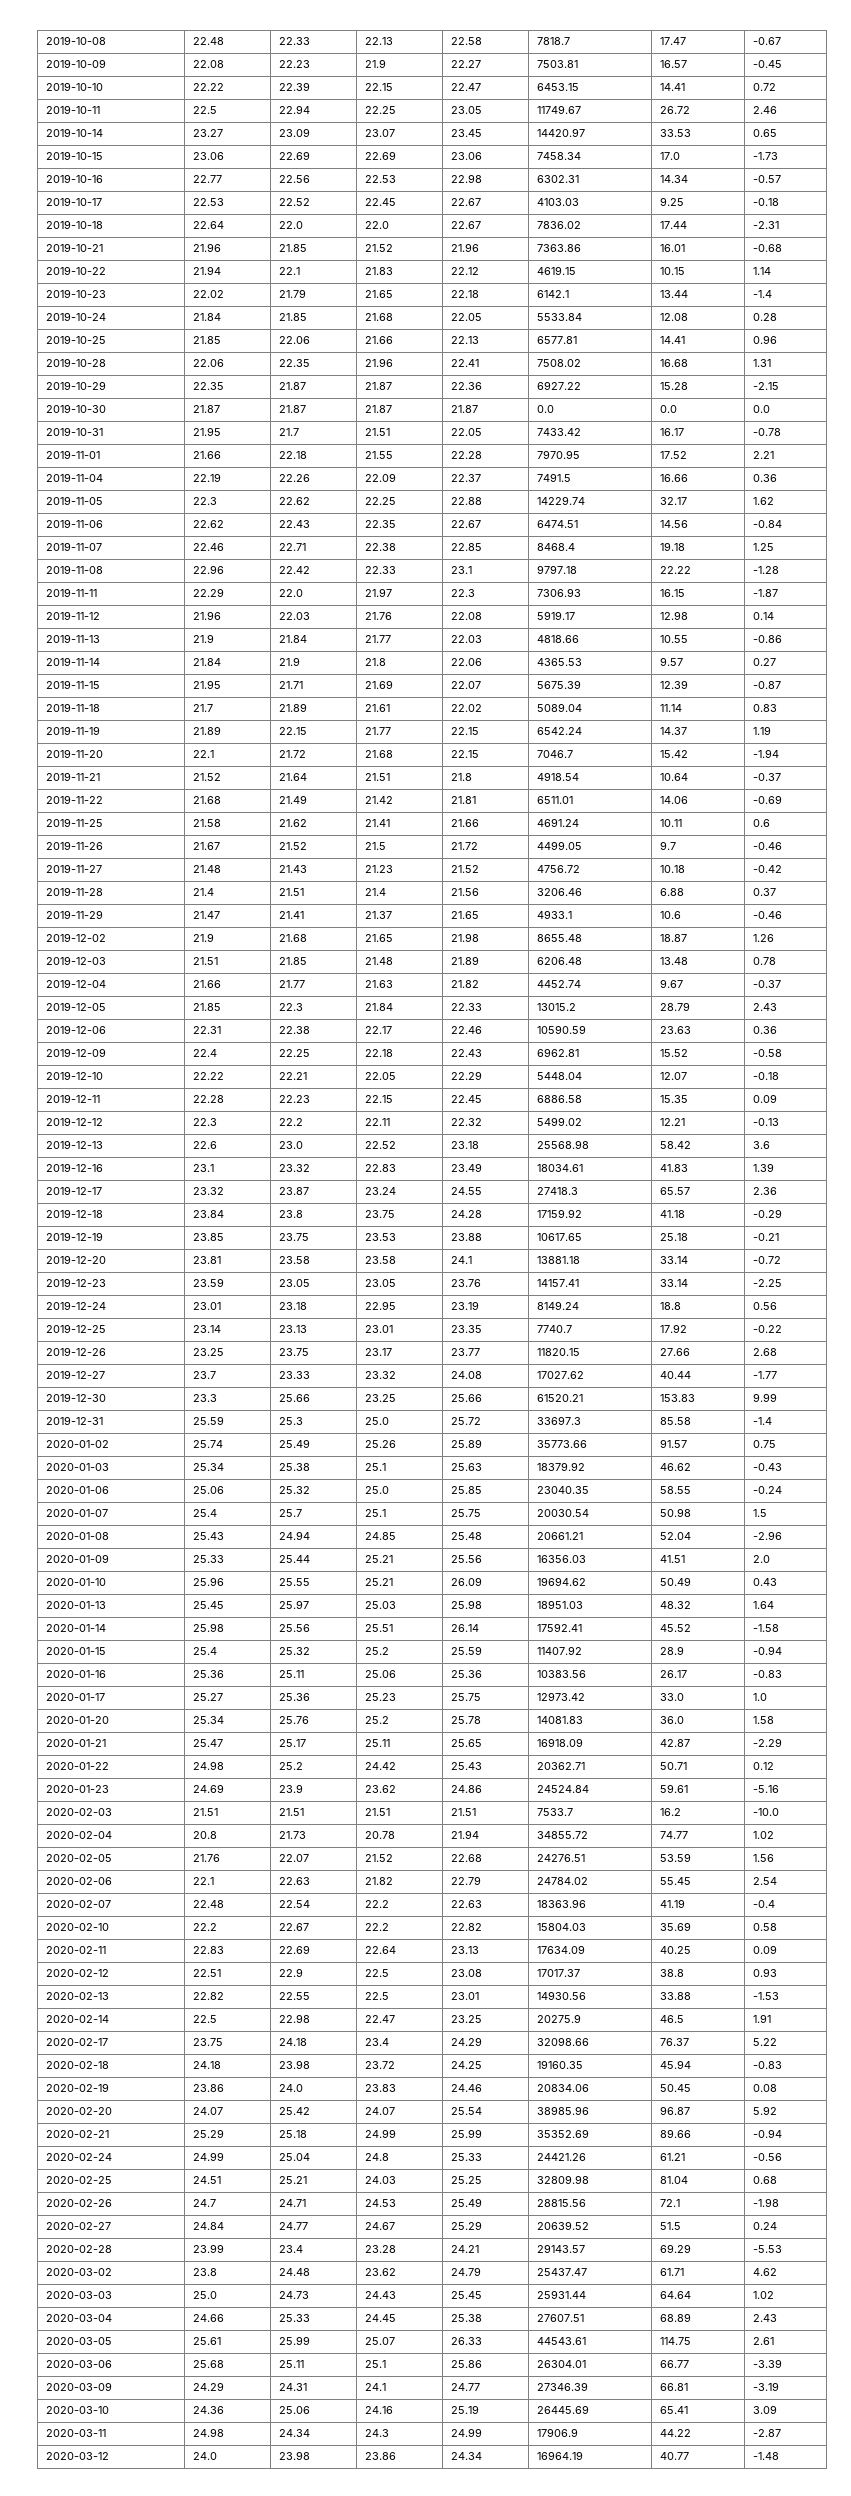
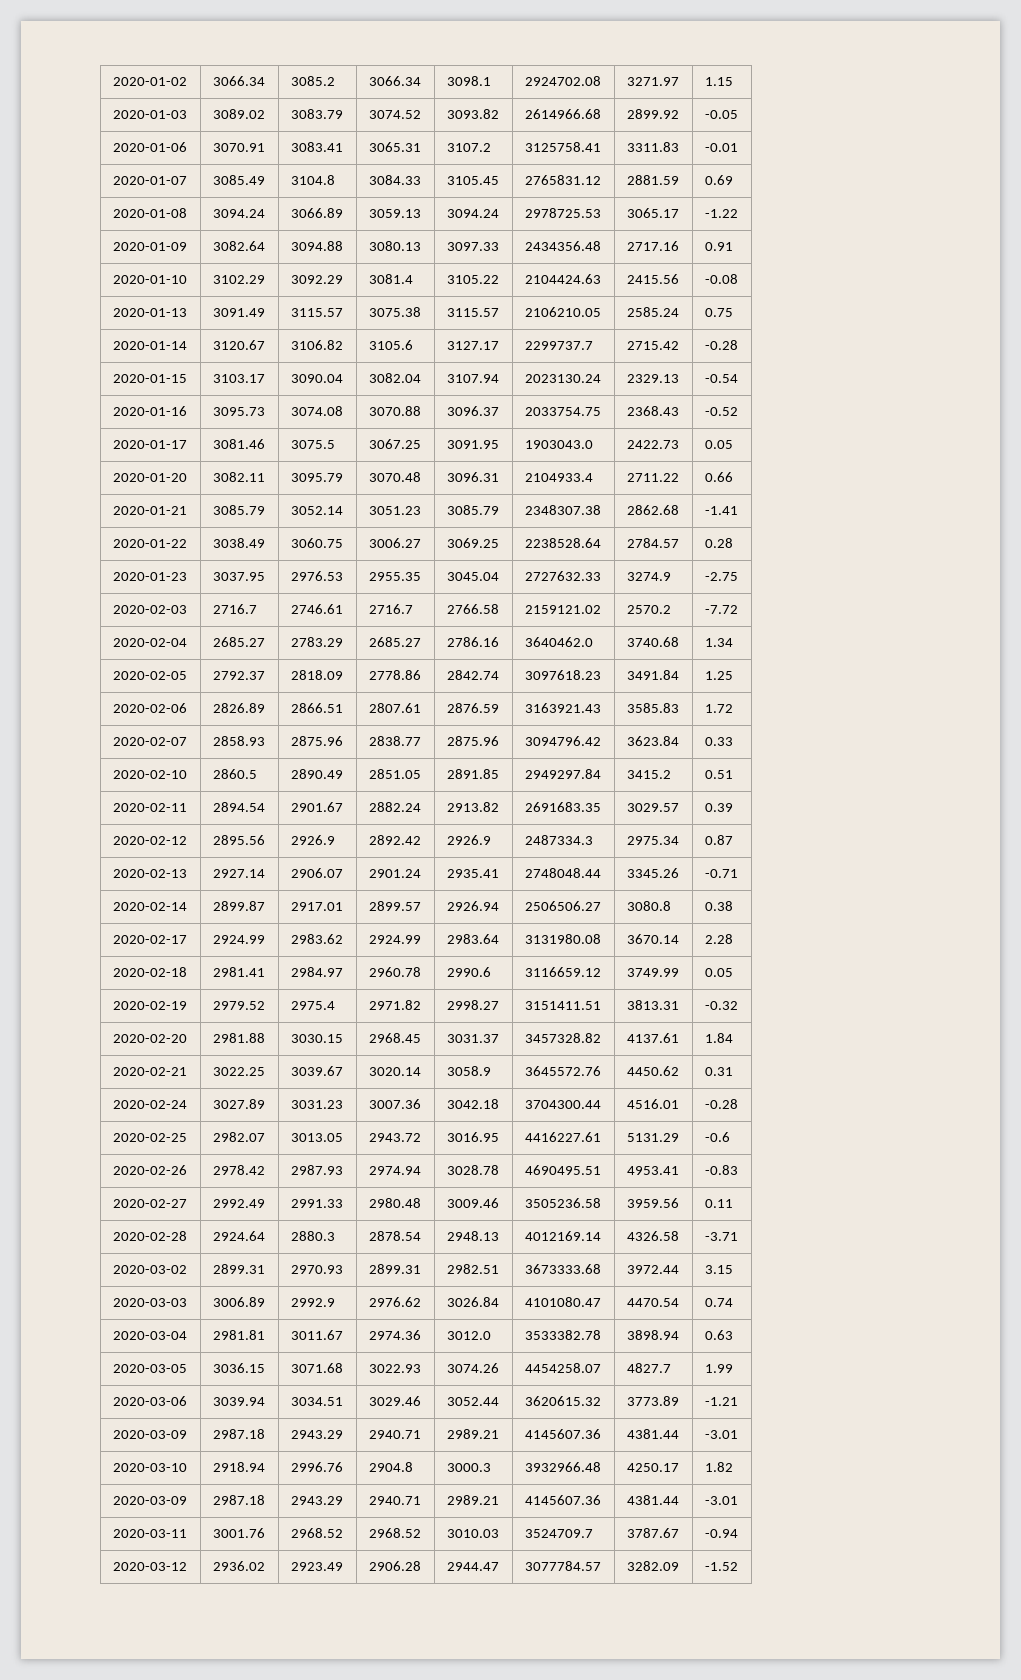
- 2019-10-08 | 22.48 | 22.33 | 22.13 | 22.58 | 7818.7 | 17.47 | -0.67
- 2019-10-09 | 22.08 | 22.23 | 21.9 | 22.27 | 7503.81 | 16.57 | -0.45
- 2019-10-10 | 22.22 | 22.39 | 22.15 | 22.47 | 6453.15 | 14.41 | 0.72
- 2019-10-11 | 22.5 | 22.94 | 22.25 | 23.05 | 11749.67 | 26.72 | 2.46
- 2019-10-14 | 23.27 | 23.09 | 23.07 | 23.45 | 14420.97 | 33.53 | 0.65
- 2019-10-15 | 23.06 | 22.69 | 22.69 | 23.06 | 7458.34 | 17.0 | -1.73
- 2019-10-16 | 22.77 | 22.56 | 22.53 | 22.98 | 6302.31 | 14.34 | -0.57
- 2019-10-17 | 22.53 | 22.52 | 22.45 | 22.67 | 4103.03 | 9.25 | -0.18
- 2019-10-18 | 22.64 | 22.0 | 22.0 | 22.67 | 7836.02 | 17.44 | -2.31
- 2019-10-21 | 21.96 | 21.85 | 21.52 | 21.96 | 7363.86 | 16.01 | -0.68
- 2019-10-22 | 21.94 | 22.1 | 21.83 | 22.12 | 4619.15 | 10.15 | 1.14
- 2019-10-23 | 22.02 | 21.79 | 21.65 | 22.18 | 6142.1 | 13.44 | -1.4
- 2019-10-24 | 21.84 | 21.85 | 21.68 | 22.05 | 5533.84 | 12.08 | 0.28
- 2019-10-25 | 21.85 | 22.06 | 21.66 | 22.13 | 6577.81 | 14.41 | 0.96
- 2019-10-28 | 22.06 | 22.35 | 21.96 | 22.41 | 7508.02 | 16.68 | 1.31
- 2019-10-29 | 22.35 | 21.87 | 21.87 | 22.36 | 6927.22 | 15.28 | -2.15
- 2019-10-30 | 21.87 | 21.87 | 21.87 | 21.87 | 0.0 | 0.0 | 0.0
- 2019-10-31 | 21.95 | 21.7 | 21.51 | 22.05 | 7433.42 | 16.17 | -0.78
- 2019-11-01 | 21.66 | 22.18 | 21.55 | 22.28 | 7970.95 | 17.52 | 2.21
- 2019-11-04 | 22.19 | 22.26 | 22.09 | 22.37 | 7491.5 | 16.66 | 0.36
- 2019-11-05 | 22.3 | 22.62 | 22.25 | 22.88 | 14229.74 | 32.17 | 1.62
- 2019-11-06 | 22.62 | 22.43 | 22.35 | 22.67 | 6474.51 | 14.56 | -0.84
- 2019-11-07 | 22.46 | 22.71 | 22.38 | 22.85 | 8468.4 | 19.18 | 1.25
- 2019-11-08 | 22.96 | 22.42 | 22.33 | 23.1 | 9797.18 | 22.22 | -1.28
- 2019-11-11 | 22.29 | 22.0 | 21.97 | 22.3 | 7306.93 | 16.15 | -1.87
- 2019-11-12 | 21.96 | 22.03 | 21.76 | 22.08 | 5919.17 | 12.98 | 0.14
- 2019-11-13 | 21.9 | 21.84 | 21.77 | 22.03 | 4818.66 | 10.55 | -0.86
- 2019-11-14 | 21.84 | 21.9 | 21.8 | 22.06 | 4365.53 | 9.57 | 0.27
- 2019-11-15 | 21.95 | 21.71 | 21.69 | 22.07 | 5675.39 | 12.39 | -0.87
- 2019-11-18 | 21.7 | 21.89 | 21.61 | 22.02 | 5089.04 | 11.14 | 0.83
- 2019-11-19 | 21.89 | 22.15 | 21.77 | 22.15 | 6542.24 | 14.37 | 1.19
- 2019-11-20 | 22.1 | 21.72 | 21.68 | 22.15 | 7046.7 | 15.42 | -1.94
- 2019-11-21 | 21.52 | 21.64 | 21.51 | 21.8 | 4918.54 | 10.64 | -0.37
- 2019-11-22 | 21.68 | 21.49 | 21.42 | 21.81 | 6511.01 | 14.06 | -0.69
- 2019-11-25 | 21.58 | 21.62 | 21.41 | 21.66 | 4691.24 | 10.11 | 0.6
- 2019-11-26 | 21.67 | 21.52 | 21.5 | 21.72 | 4499.05 | 9.7 | -0.46
- 2019-11-27 | 21.48 | 21.43 | 21.23 | 21.52 | 4756.72 | 10.18 | -0.42
- 2019-11-28 | 21.4 | 21.51 | 21.4 | 21.56 | 3206.46 | 6.88 | 0.37
- 2019-11-29 | 21.47 | 21.41 | 21.37 | 21.65 | 4933.1 | 10.6 | -0.46
- 2019-12-02 | 21.9 | 21.68 | 21.65 | 21.98 | 8655.48 | 18.87 | 1.26
- 2019-12-03 | 21.51 | 21.85 | 21.48 | 21.89 | 6206.48 | 13.48 | 0.78
- 2019-12-04 | 21.66 | 21.77 | 21.63 | 21.82 | 4452.74 | 9.67 | -0.37
- 2019-12-05 | 21.85 | 22.3 | 21.84 | 22.33 | 13015.2 | 28.79 | 2.43
- 2019-12-06 | 22.31 | 22.38 | 22.17 | 22.46 | 10590.59 | 23.63 | 0.36
- 2019-12-09 | 22.4 | 22.25 | 22.18 | 22.43 | 6962.81 | 15.52 | -0.58
- 2019-12-10 | 22.22 | 22.21 | 22.05 | 22.29 | 5448.04 | 12.07 | -0.18
- 2019-12-11 | 22.28 | 22.23 | 22.15 | 22.45 | 6886.58 | 15.35 | 0.09
- 2019-12-12 | 22.3 | 22.2 | 22.11 | 22.32 | 5499.02 | 12.21 | -0.13
- 2019-12-13 | 22.6 | 23.0 | 22.52 | 23.18 | 25568.98 | 58.42 | 3.6
- 2019-12-16 | 23.1 | 23.32 | 22.83 | 23.49 | 18034.61 | 41.83 | 1.39
- 2019-12-17 | 23.32 | 23.87 | 23.24 | 24.55 | 27418.3 | 65.57 | 2.36
- 2019-12-18 | 23.84 | 23.8 | 23.75 | 24.28 | 17159.92 | 41.18 | -0.29
- 2019-12-19 | 23.85 | 23.75 | 23.53 | 23.88 | 10617.65 | 25.18 | -0.21
- 2019-12-20 | 23.81 | 23.58 | 23.58 | 24.1 | 13881.18 | 33.14 | -0.72
- 2019-12-23 | 23.59 | 23.05 | 23.05 | 23.76 | 14157.41 | 33.14 | -2.25
- 2019-12-24 | 23.01 | 23.18 | 22.95 | 23.19 | 8149.24 | 18.8 | 0.56
- 2019-12-25 | 23.14 | 23.13 | 23.01 | 23.35 | 7740.7 | 17.92 | -0.22
- 2019-12-26 | 23.25 | 23.75 | 23.17 | 23.77 | 11820.15 | 27.66 | 2.68
- 2019-12-27 | 23.7 | 23.33 | 23.32 | 24.08 | 17027.62 | 40.44 | -1.77
- 2019-12-30 | 23.3 | 25.66 | 23.25 | 25.66 | 61520.21 | 153.83 | 9.99
- 2019-12-31 | 25.59 | 25.3 | 25.0 | 25.72 | 33697.3 | 85.58 | -1.4
- 2020-01-02 | 25.74 | 25.49 | 25.26 | 25.89 | 35773.66 | 91.57 | 0.75
- 2020-01-03 | 25.34 | 25.38 | 25.1 | 25.63 | 18379.92 | 46.62 | -0.43
- 2020-01-06 | 25.06 | 25.32 | 25.0 | 25.85 | 23040.35 | 58.55 | -0.24
- 2020-01-07 | 25.4 | 25.7 | 25.1 | 25.75 | 20030.54 | 50.98 | 1.5
- 2020-01-08 | 25.43 | 24.94 | 24.85 | 25.48 | 20661.21 | 52.04 | -2.96
- 2020-01-09 | 25.33 | 25.44 | 25.21 | 25.56 | 16356.03 | 41.51 | 2.0
- 2020-01-10 | 25.96 | 25.55 | 25.21 | 26.09 | 19694.62 | 50.49 | 0.43
- 2020-01-13 | 25.45 | 25.97 | 25.03 | 25.98 | 18951.03 | 48.32 | 1.64
- 2020-01-14 | 25.98 | 25.56 | 25.51 | 26.14 | 17592.41 | 45.52 | -1.58
- 2020-01-15 | 25.4 | 25.32 | 25.2 | 25.59 | 11407.92 | 28.9 | -0.94
- 2020-01-16 | 25.36 | 25.11 | 25.06 | 25.36 | 10383.56 | 26.17 | -0.83
- 2020-01-17 | 25.27 | 25.36 | 25.23 | 25.75 | 12973.42 | 33.0 | 1.0
- 2020-01-20 | 25.34 | 25.76 | 25.2 | 25.78 | 14081.83 | 36.0 | 1.58
- 2020-01-21 | 25.47 | 25.17 | 25.11 | 25.65 | 16918.09 | 42.87 | -2.29
- 2020-01-22 | 24.98 | 25.2 | 24.42 | 25.43 | 20362.71 | 50.71 | 0.12
- 2020-01-23 | 24.69 | 23.9 | 23.62 | 24.86 | 24524.84 | 59.61 | -5.16
- 2020-02-03 | 21.51 | 21.51 | 21.51 | 21.51 | 7533.7 | 16.2 | -10.0
- 2020-02-04 | 20.8 | 21.73 | 20.78 | 21.94 | 34855.72 | 74.77 | 1.02
- 2020-02-05 | 21.76 | 22.07 | 21.52 | 22.68 | 24276.51 | 53.59 | 1.56
- 2020-02-06 | 22.1 | 22.63 | 21.82 | 22.79 | 24784.02 | 55.45 | 2.54
- 2020-02-07 | 22.48 | 22.54 | 22.2 | 22.63 | 18363.96 | 41.19 | -0.4
- 2020-02-10 | 22.2 | 22.67 | 22.2 | 22.82 | 15804.03 | 35.69 | 0.58
- 2020-02-11 | 22.83 | 22.69 | 22.64 | 23.13 | 17634.09 | 40.25 | 0.09
- 2020-02-12 | 22.51 | 22.9 | 22.5 | 23.08 | 17017.37 | 38.8 | 0.93
- 2020-02-13 | 22.82 | 22.55 | 22.5 | 23.01 | 14930.56 | 33.88 | -1.53
- 2020-02-14 | 22.5 | 22.98 | 22.47 | 23.25 | 20275.9 | 46.5 | 1.91
- 2020-02-17 | 23.75 | 24.18 | 23.4 | 24.29 | 32098.66 | 76.37 | 5.22
- 2020-02-18 | 24.18 | 23.98 | 23.72 | 24.25 | 19160.35 | 45.94 | -0.83
- 2020-02-19 | 23.86 | 24.0 | 23.83 | 24.46 | 20834.06 | 50.45 | 0.08
- 2020-02-20 | 24.07 | 25.42 | 24.07 | 25.54 | 38985.96 | 96.87 | 5.92
- 2020-02-21 | 25.29 | 25.18 | 24.99 | 25.99 | 35352.69 | 89.66 | -0.94
- 2020-02-24 | 24.99 | 25.04 | 24.8 | 25.33 | 24421.26 | 61.21 | -0.56
- 2020-02-25 | 24.51 | 25.21 | 24.03 | 25.25 | 32809.98 | 81.04 | 0.68
- 2020-02-26 | 24.7 | 24.71 | 24.53 | 25.49 | 28815.56 | 72.1 | -1.98
- 2020-02-27 | 24.84 | 24.77 | 24.67 | 25.29 | 20639.52 | 51.5 | 0.24
- 2020-02-28 | 23.99 | 23.4 | 23.28 | 24.21 | 29143.57 | 69.29 | -5.53
- 2020-03-02 | 23.8 | 24.48 | 23.62 | 24.79 | 25437.47 | 61.71 | 4.62
- 2020-03-03 | 25.0 | 24.73 | 24.43 | 25.45 | 25931.44 | 64.64 | 1.02
- 2020-03-04 | 24.66 | 25.33 | 24.45 | 25.38 | 27607.51 | 68.89 | 2.43
- 2020-03-05 | 25.61 | 25.99 | 25.07 | 26.33 | 44543.61 | 114.75 | 2.61
- 2020-03-06 | 25.68 | 25.11 | 25.1 | 25.86 | 26304.01 | 66.77 | -3.39
- 2020-03-09 | 24.29 | 24.31 | 24.1 | 24.77 | 27346.39 | 66.81 | -3.19
- 2020-03-10 | 24.36 | 25.06 | 24.16 | 25.19 | 26445.69 | 65.41 | 3.09
- 2020-03-11 | 24.98 | 24.34 | 24.3 | 24.99 | 17906.9 | 44.22 | -2.87
- 2020-03-12 | 24.0 | 23.98 | 23.86 | 24.34 | 16964.19 | 40.77 | -1.48
+ 2020-01-02 | 3066.34 | 3085.2 | 3066.34 | 3098.1 | 2924702.08 | 3271.97 | 1.15
+ 2020-01-03 | 3089.02 | 3083.79 | 3074.52 | 3093.82 | 2614966.68 | 2899.92 | -0.05
+ 2020-01-06 | 3070.91 | 3083.41 | 3065.31 | 3107.2 | 3125758.41 | 3311.83 | -0.01
+ 2020-01-07 | 3085.49 | 3104.8 | 3084.33 | 3105.45 | 2765831.12 | 2881.59 | 0.69
+ 2020-01-08 | 3094.24 | 3066.89 | 3059.13 | 3094.24 | 2978725.53 | 3065.17 | -1.22
+ 2020-01-09 | 3082.64 | 3094.88 | 3080.13 | 3097.33 | 2434356.48 | 2717.16 | 0.91
+ 2020-01-10 | 3102.29 | 3092.29 | 3081.4 | 3105.22 | 2104424.63 | 2415.56 | -0.08
+ 2020-01-13 | 3091.49 | 3115.57 | 3075.38 | 3115.57 | 2106210.05 | 2585.24 | 0.75
+ 2020-01-14 | 3120.67 | 3106.82 | 3105.6 | 3127.17 | 2299737.7 | 2715.42 | -0.28
+ 2020-01-15 | 3103.17 | 3090.04 | 3082.04 | 3107.94 | 2023130.24 | 2329.13 | -0.54
+ 2020-01-16 | 3095.73 | 3074.08 | 3070.88 | 3096.37 | 2033754.75 | 2368.43 | -0.52
+ 2020-01-17 | 3081.46 | 3075.5 | 3067.25 | 3091.95 | 1903043.0 | 2422.73 | 0.05
+ 2020-01-20 | 3082.11 | 3095.79 | 3070.48 | 3096.31 | 2104933.4 | 2711.22 | 0.66
+ 2020-01-21 | 3085.79 | 3052.14 | 3051.23 | 3085.79 | 2348307.38 | 2862.68 | -1.41
+ 2020-01-22 | 3038.49 | 3060.75 | 3006.27 | 3069.25 | 2238528.64 | 2784.57 | 0.28
+ 2020-01-23 | 3037.95 | 2976.53 | 2955.35 | 3045.04 | 2727632.33 | 3274.9 | -2.75
+ 2020-02-03 | 2716.7 | 2746.61 | 2716.7 | 2766.58 | 2159121.02 | 2570.2 | -7.72
+ 2020-02-04 | 2685.27 | 2783.29 | 2685.27 | 2786.16 | 3640462.0 | 3740.68 | 1.34
+ 2020-02-05 | 2792.37 | 2818.09 | 2778.86 | 2842.74 | 3097618.23 | 3491.84 | 1.25
+ 2020-02-06 | 2826.89 | 2866.51 | 2807.61 | 2876.59 | 3163921.43 | 3585.83 | 1.72
+ 2020-02-07 | 2858.93 | 2875.96 | 2838.77 | 2875.96 | 3094796.42 | 3623.84 | 0.33
+ 2020-02-10 | 2860.5 | 2890.49 | 2851.05 | 2891.85 | 2949297.84 | 3415.2 | 0.51
+ 2020-02-11 | 2894.54 | 2901.67 | 2882.24 | 2913.82 | 2691683.35 | 3029.57 | 0.39
+ 2020-02-12 | 2895.56 | 2926.9 | 2892.42 | 2926.9 | 2487334.3 | 2975.34 | 0.87
+ 2020-02-13 | 2927.14 | 2906.07 | 2901.24 | 2935.41 | 2748048.44 | 3345.26 | -0.71
+ 2020-02-14 | 2899.87 | 2917.01 | 2899.57 | 2926.94 | 2506506.27 | 3080.8 | 0.38
+ 2020-02-17 | 2924.99 | 2983.62 | 2924.99 | 2983.64 | 3131980.08 | 3670.14 | 2.28
+ 2020-02-18 | 2981.41 | 2984.97 | 2960.78 | 2990.6 | 3116659.12 | 3749.99 | 0.05
+ 2020-02-19 | 2979.52 | 2975.4 | 2971.82 | 2998.27 | 3151411.51 | 3813.31 | -0.32
+ 2020-02-20 | 2981.88 | 3030.15 | 2968.45 | 3031.37 | 3457328.82 | 4137.61 | 1.84
+ 2020-02-21 | 3022.25 | 3039.67 | 3020.14 | 3058.9 | 3645572.76 | 4450.62 | 0.31
+ 2020-02-24 | 3027.89 | 3031.23 | 3007.36 | 3042.18 | 3704300.44 | 4516.01 | -0.28
+ 2020-02-25 | 2982.07 | 3013.05 | 2943.72 | 3016.95 | 4416227.61 | 5131.29 | -0.6
+ 2020-02-26 | 2978.42 | 2987.93 | 2974.94 | 3028.78 | 4690495.51 | 4953.41 | -0.83
+ 2020-02-27 | 2992.49 | 2991.33 | 2980.48 | 3009.46 | 3505236.58 | 3959.56 | 0.11
+ 2020-02-28 | 2924.64 | 2880.3 | 2878.54 | 2948.13 | 4012169.14 | 4326.58 | -3.71
+ 2020-03-02 | 2899.31 | 2970.93 | 2899.31 | 2982.51 | 3673333.68 | 3972.44 | 3.15
+ 2020-03-03 | 3006.89 | 2992.9 | 2976.62 | 3026.84 | 4101080.47 | 4470.54 | 0.74
+ 2020-03-04 | 2981.81 | 3011.67 | 2974.36 | 3012.0 | 3533382.78 | 3898.94 | 0.63
+ 2020-03-05 | 3036.15 | 3071.68 | 3022.93 | 3074.26 | 4454258.07 | 4827.7 | 1.99
+ 2020-03-06 | 3039.94 | 3034.51 | 3029.46 | 3052.44 | 3620615.32 | 3773.89 | -1.21
+ 2020-03-09 | 2987.18 | 2943.29 | 2940.71 | 2989.21 | 4145607.36 | 4381.44 | -3.01
+ 2020-03-10 | 2918.94 | 2996.76 | 2904.8 | 3000.3 | 3932966.48 | 4250.17 | 1.82
+ 2020-03-09 | 2987.18 | 2943.29 | 2940.71 | 2989.21 | 4145607.36 | 4381.44 | -3.01
+ 2020-03-11 | 3001.76 | 2968.52 | 2968.52 | 3010.03 | 3524709.7 | 3787.67 | -0.94
+ 2020-03-12 | 2936.02 | 2923.49 | 2906.28 | 2944.47 | 3077784.57 | 3282.09 | -1.52

